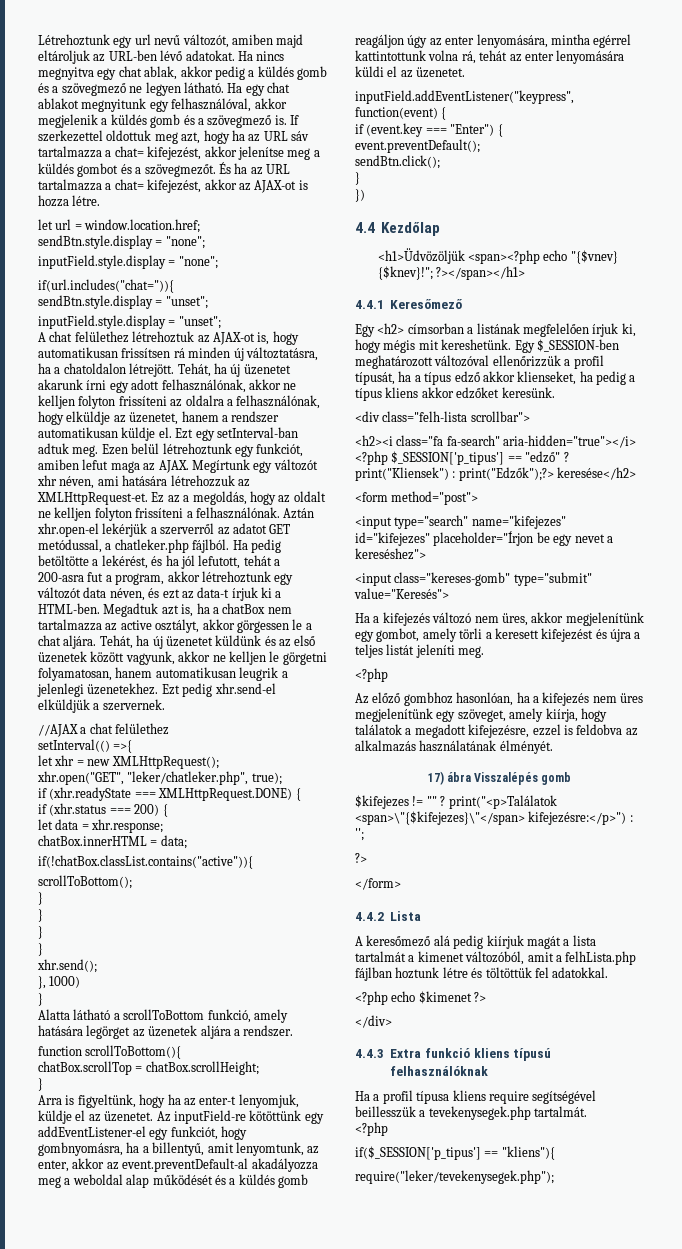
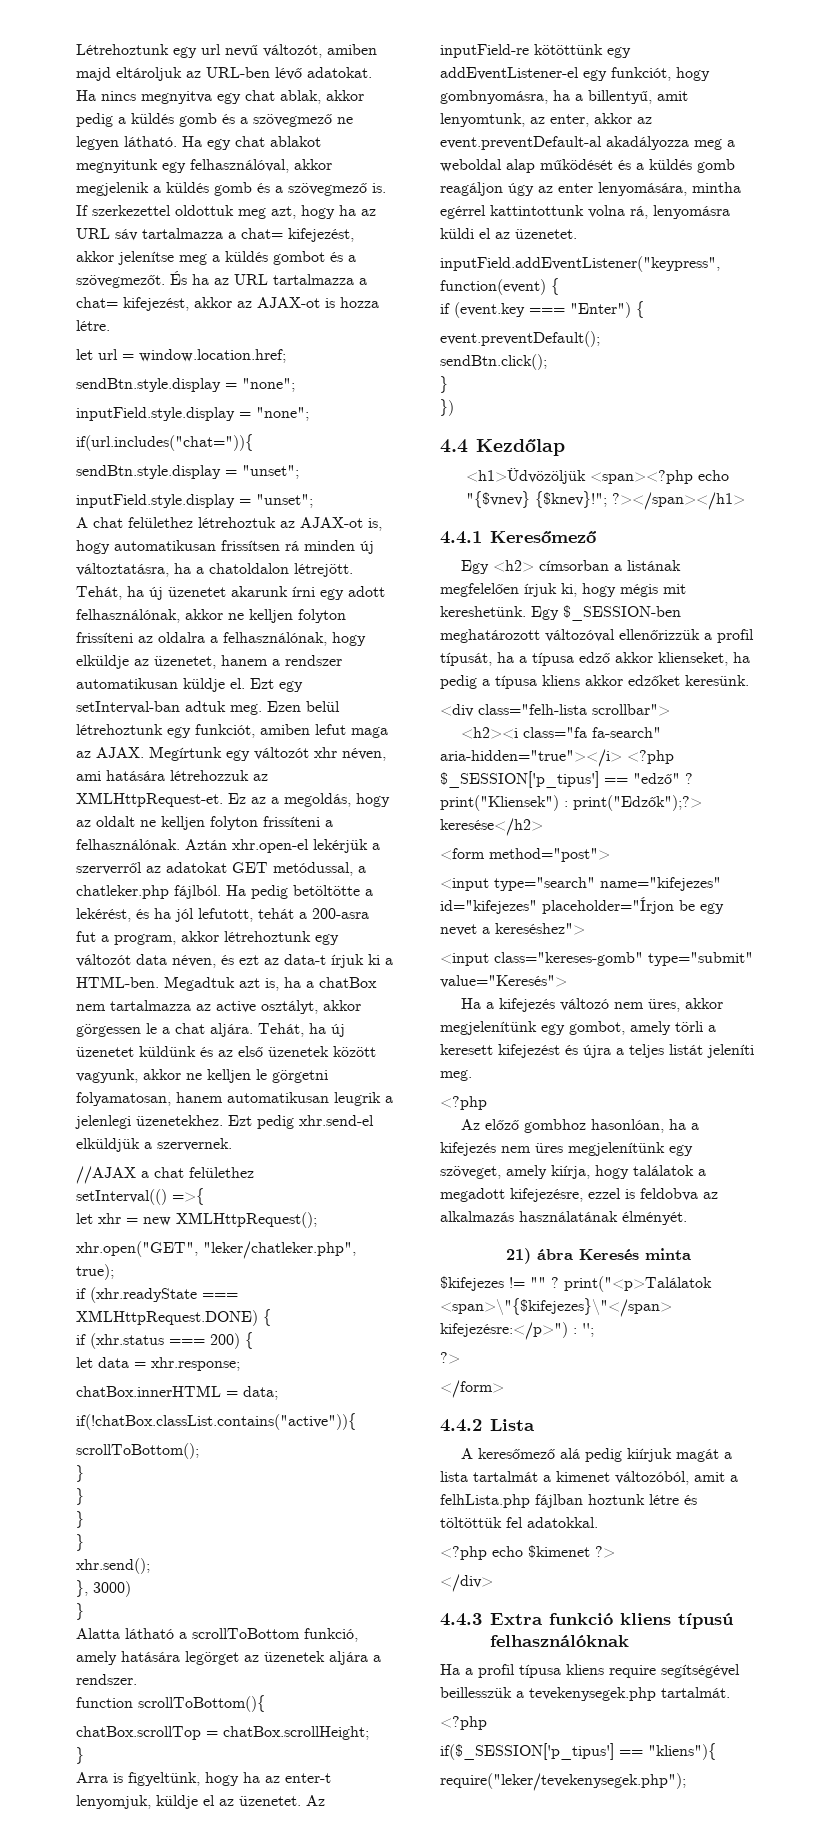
- Aztán xhr.open-el lekérjük a szerverről az adatot GET metódussal, a chatleker.php fájlból.
+ Aztán xhr.open-el lekérjük a szerverről az adatokat GET metódussal, a chatleker.php fájlból.
- }, 1000)
+ }, 3000)
- Az inputField-re kötöttünk egy addEventListener-el egy funkciót, hogy gombnyomásra, ha a billentyű, amit lenyomtunk, az enter, akkor az event.preventDefault-al akadályozza meg a weboldal alap működését és a küldés gomb reagáljon úgy az enter lenyomására, mintha egérrel kattintottunk volna rá, tehát az enter lenyomására küldi el az üzenetet.
+ Az inputField-re kötöttünk egy addEventListener-el egy funkciót, hogy gombnyomásra, ha a billentyű, amit lenyomtunk, az enter, akkor az event.preventDefault-al akadályozza meg a weboldal alap működését és a küldés gomb reagáljon úgy az enter lenyomására, mintha egérrel kattintottunk volna rá, lenyomásra küldi el az üzenetet.
- Egy $_SESSION-ben meghatározott változóval ellenőrizzük a profil típusát, ha a típus edző akkor klienseket, ha pedig a típus kliens akkor edzőket keresünk.
+ Egy $_SESSION-ben meghatározott változóval ellenőrizzük a profil típusát, ha a típusa edző akkor klienseket, ha pedig a típusa kliens akkor edzőket keresünk.
- 17) ábra Visszalépés gomb
+ 21) ábra Keresés minta

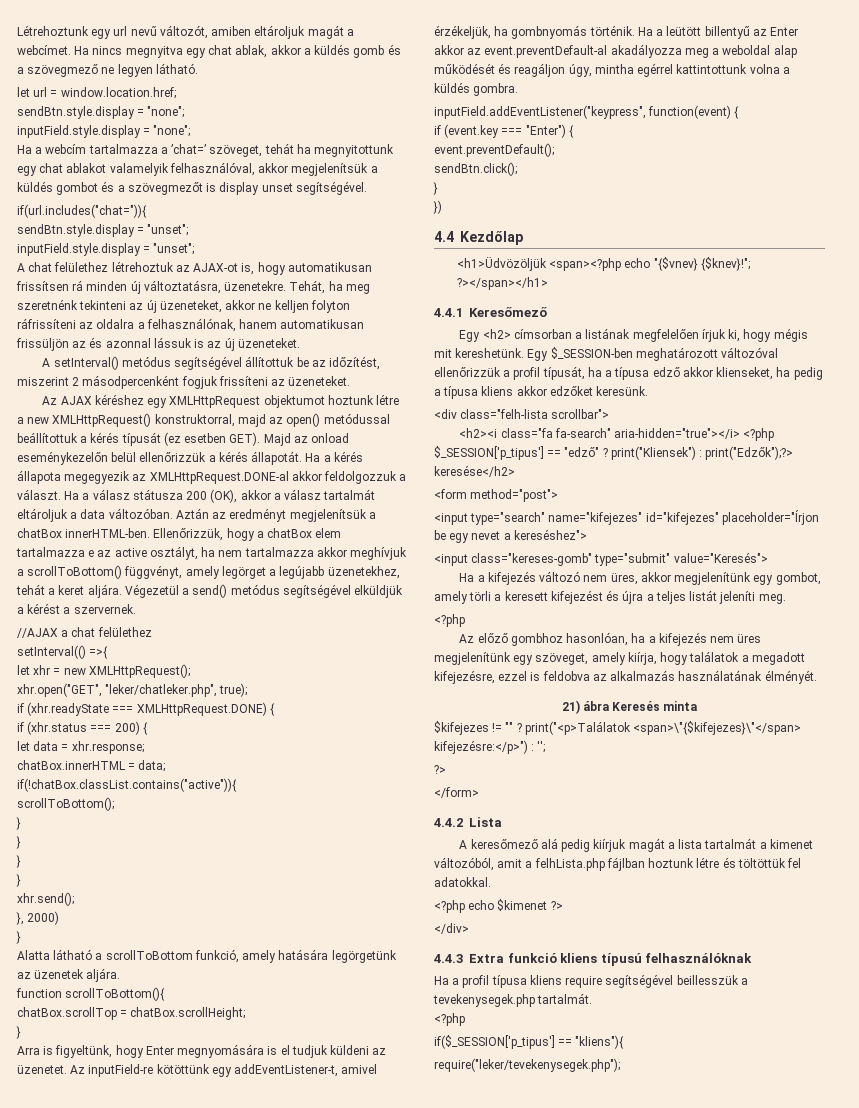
- Létrehoztunk egy url nevű változót, amiben majd eltároljuk az URL-ben lévő adatokat.
+ Létrehoztunk egy url nevű változót, amiben eltároljuk magát a webcímet.
- Ha nincs megnyitva egy chat ablak, akkor pedig a küldés gomb és a szövegmező ne legyen látható. Ha egy chat ablakot megnyitunk egy felhasználóval, akkor megjelenik a küldés gomb és a szövegmező is. If szerkezettel oldottuk meg azt, hogy ha az URL sáv tartalmazza a chat= kifejezést, akkor jelenítse meg a küldés gombot és a szövegmezőt. És ha az URL tartalmazza a chat= kifejezést, akkor az AJAX-ot is hozza létre.
+ Ha nincs megnyitva egy chat ablak, akkor a küldés gomb és a szövegmező ne legyen látható.
+ Ha a webcím tartalmazza a ’chat=’ szöveget, tehát ha megnyitottunk egy chat ablakot valamelyik felhasználóval, akkor megjelenítsük a küldés gombot és a szövegmezőt is display unset segítségével.
- A chat felülethez létrehoztuk az AJAX-ot is, hogy automatikusan frissítsen rá minden új változtatásra, ha a chatoldalon létrejött. Tehát, ha új üzenetet akarunk írni egy adott felhasználónak, akkor ne kelljen folyton frissíteni az oldalra a felhasználónak, hogy elküldje az üzenetet, hanem a rendszer automatikusan küldje el. Ezt egy setInterval-ban adtuk meg. Ezen belül létrehoztunk egy funkciót, amiben lefut maga az AJAX. Megírtunk egy változót xhr néven, ami hatására létrehozzuk az XMLHttpRequest-et. Ez az a megoldás, hogy az oldalt ne kelljen folyton frissíteni a felhasználónak. Aztán xhr.open-el lekérjük a szerverről az adatokat GET metódussal, a chatleker.php fájlból. Ha pedig betöltötte a lekérést, és ha jól lefutott, tehát a 200-asra fut a program, akkor létrehoztunk egy változót data néven, és ezt az data-t írjuk ki a HTML-ben. Megadtuk azt is, ha a chatBox nem tartalmazza az active osztályt, akkor görgessen le a chat aljára. Tehát, ha új üzenetet küldünk és az első üzenetek között vagyunk, akkor ne kelljen le görgetni folyamatosan, hanem automatikusan leugrik a jelenlegi üzenetekhez. Ezt pedig xhr.send-el elküldjük a szervernek.
+ A chat felülethez létrehoztuk az AJAX-ot is, hogy automatikusan frissítsen rá minden új változtatásra, üzenetekre. Tehát, ha meg szeretnénk tekinteni az új üzeneteket, akkor ne kelljen folyton ráfrissíteni az oldalra a felhasználónak, hanem automatikusan frissüljön az és azonnal lássuk is az új üzeneteket.
+ A setInterval() metódus segítségével állítottuk be az időzítést, miszerint 2 másodpercenként fogjuk frissíteni az üzeneteket.
+ Az AJAX kéréshez egy XMLHttpRequest objektumot hoztunk létre a new XMLHttpRequest() konstruktorral, majd az open() metódussal beállítottuk a kérés típusát (ez esetben GET). Majd az onload eseménykezelőn belül ellenőrizzük a kérés állapotát. Ha a kérés állapota megegyezik az XMLHttpRequest.DONE-al akkor feldolgozzuk a választ. Ha a válasz státusza 200 (OK), akkor a válasz tartalmát eltároljuk a data változóban. Aztán az eredményt megjelenítsük a chatBox innerHTML-ben. Ellenőrizzük, hogy a chatBox elem tartalmazza e az active osztályt, ha nem tartalmazza akkor meghívjuk a scrollToBottom() függvényt, amely legörget a legújabb üzenetekhez, tehát a keret aljára. Végezetül a send() metódus segítségével elküldjük a kérést a szervernek.
- }, 3000)
+ }, 2000)
- Alatta látható a scrollToBottom funkció, amely hatására legörget az üzenetek aljára a rendszer.
+ Alatta látható a scrollToBottom funkció, amely hatására legörgetünk az üzenetek aljára.
- Arra is figyeltünk, hogy ha az enter-t lenyomjuk, küldje el az üzenetet.
+ Arra is figyeltünk, hogy Enter megnyomására is el tudjuk küldeni az üzenetet.
- Az inputField-re kötöttünk egy addEventListener-el egy funkciót, hogy gombnyomásra, ha a billentyű, amit lenyomtunk, az enter, akkor az event.preventDefault-al akadályozza meg a weboldal alap működését és a küldés gomb reagáljon úgy az enter lenyomására, mintha egérrel kattintottunk volna rá, lenyomásra küldi el az üzenetet.
+ Az inputField-re kötöttünk egy addEventListener-t, amivel érzékeljük, ha gombnyomás történik. Ha a leütött billentyű az Enter akkor az event.preventDefault-al akadályozza meg a weboldal alap működését és reagáljon úgy, mintha egérrel kattintottunk volna a küldés gombra.

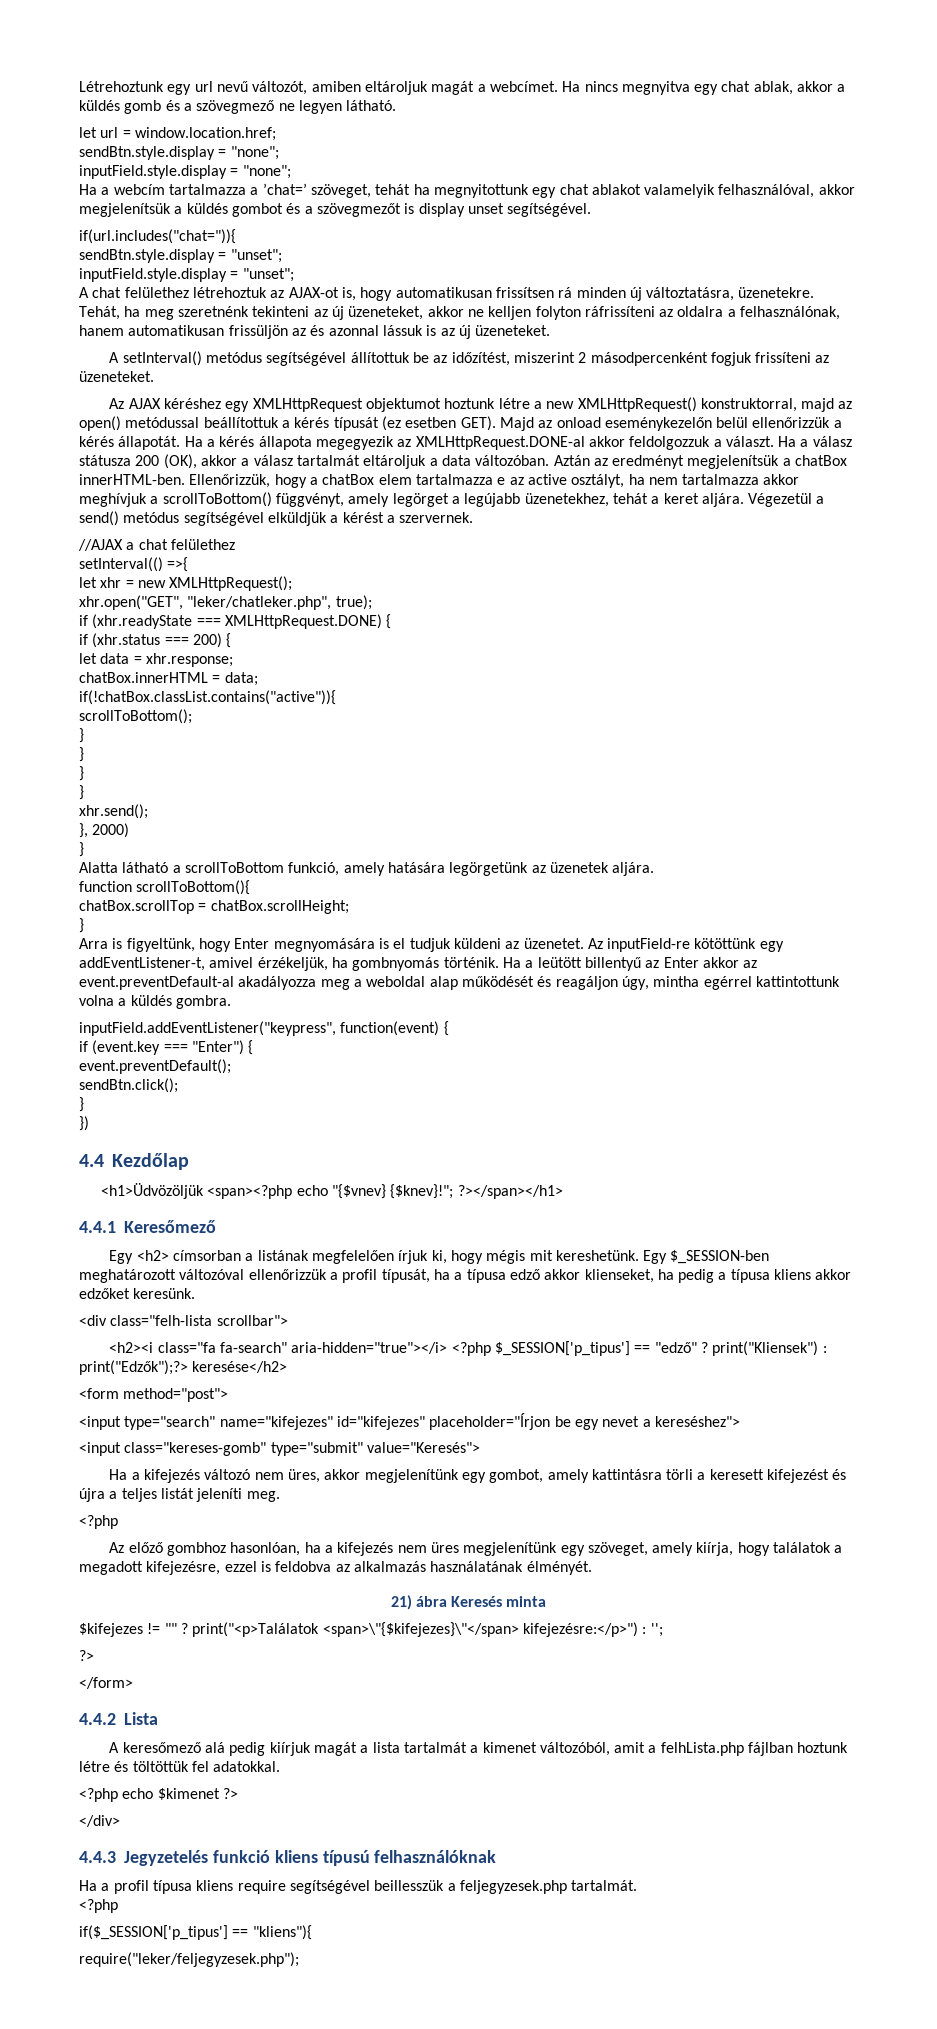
- Ha a kifejezés változó nem üres, akkor megjelenítünk egy gombot, amely törli a keresett kifejezést és újra a teljes listát jeleníti meg.
+ Ha a kifejezés változó nem üres, akkor megjelenítünk egy gombot, amely kattintásra törli a keresett kifejezést és újra a teljes listát jeleníti meg.
- 4.4.3 Extra funkció kliens típusú felhasználóknak
+ 4.4.3 Jegyzetelés funkció kliens típusú felhasználóknak
- Ha a profil típusa kliens require segítségével beillesszük a tevekenysegek.php tartalmát.
+ Ha a profil típusa kliens require segítségével beillesszük a feljegyzesek.php tartalmát.
- require("leker/tevekenysegek.php");
+ require("leker/feljegyzesek.php");

